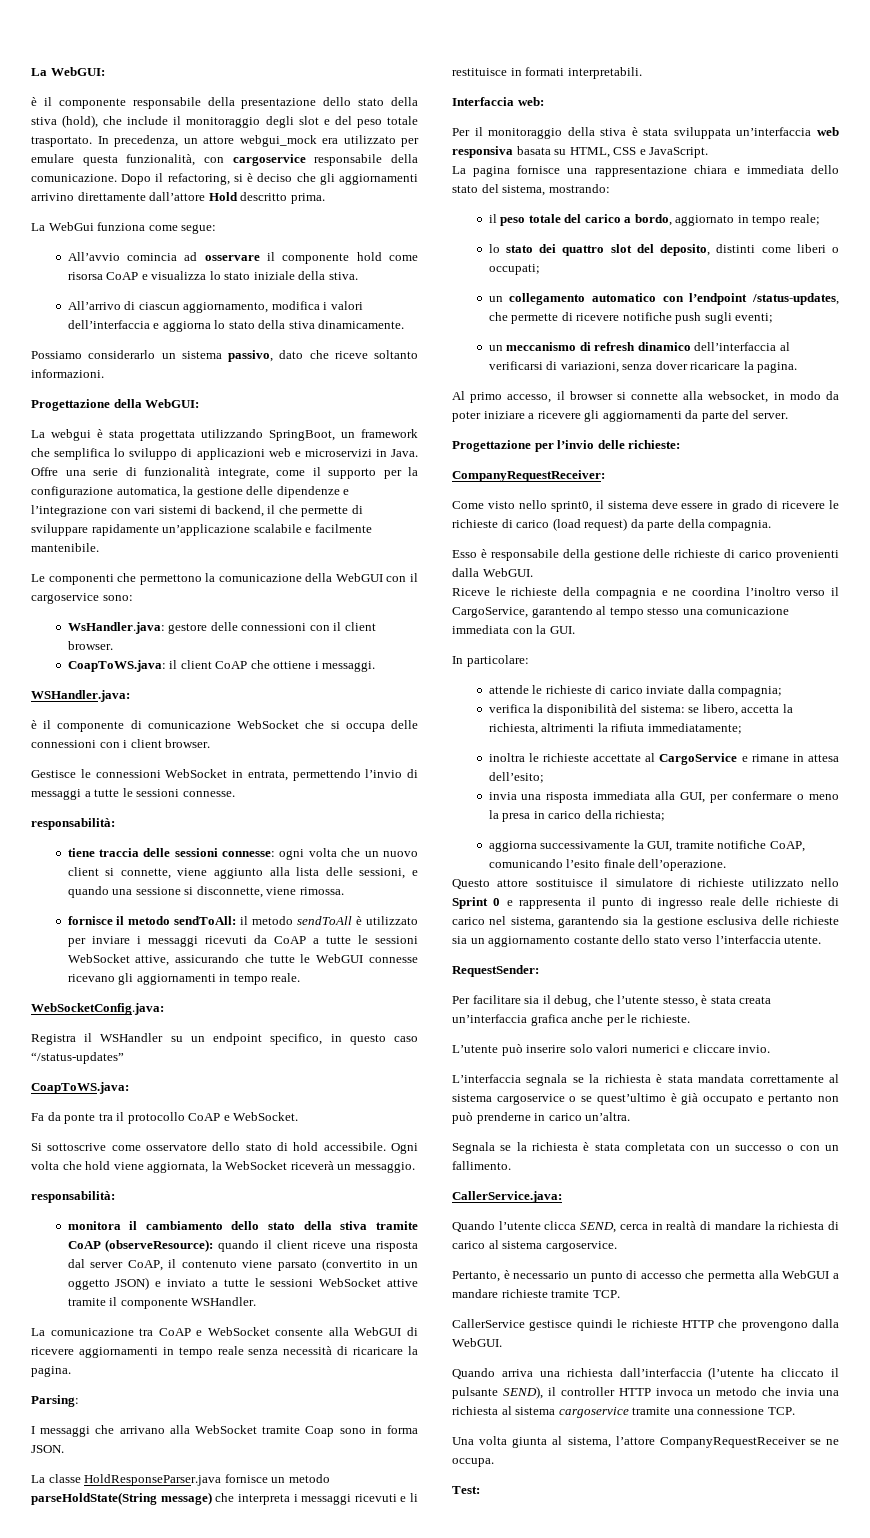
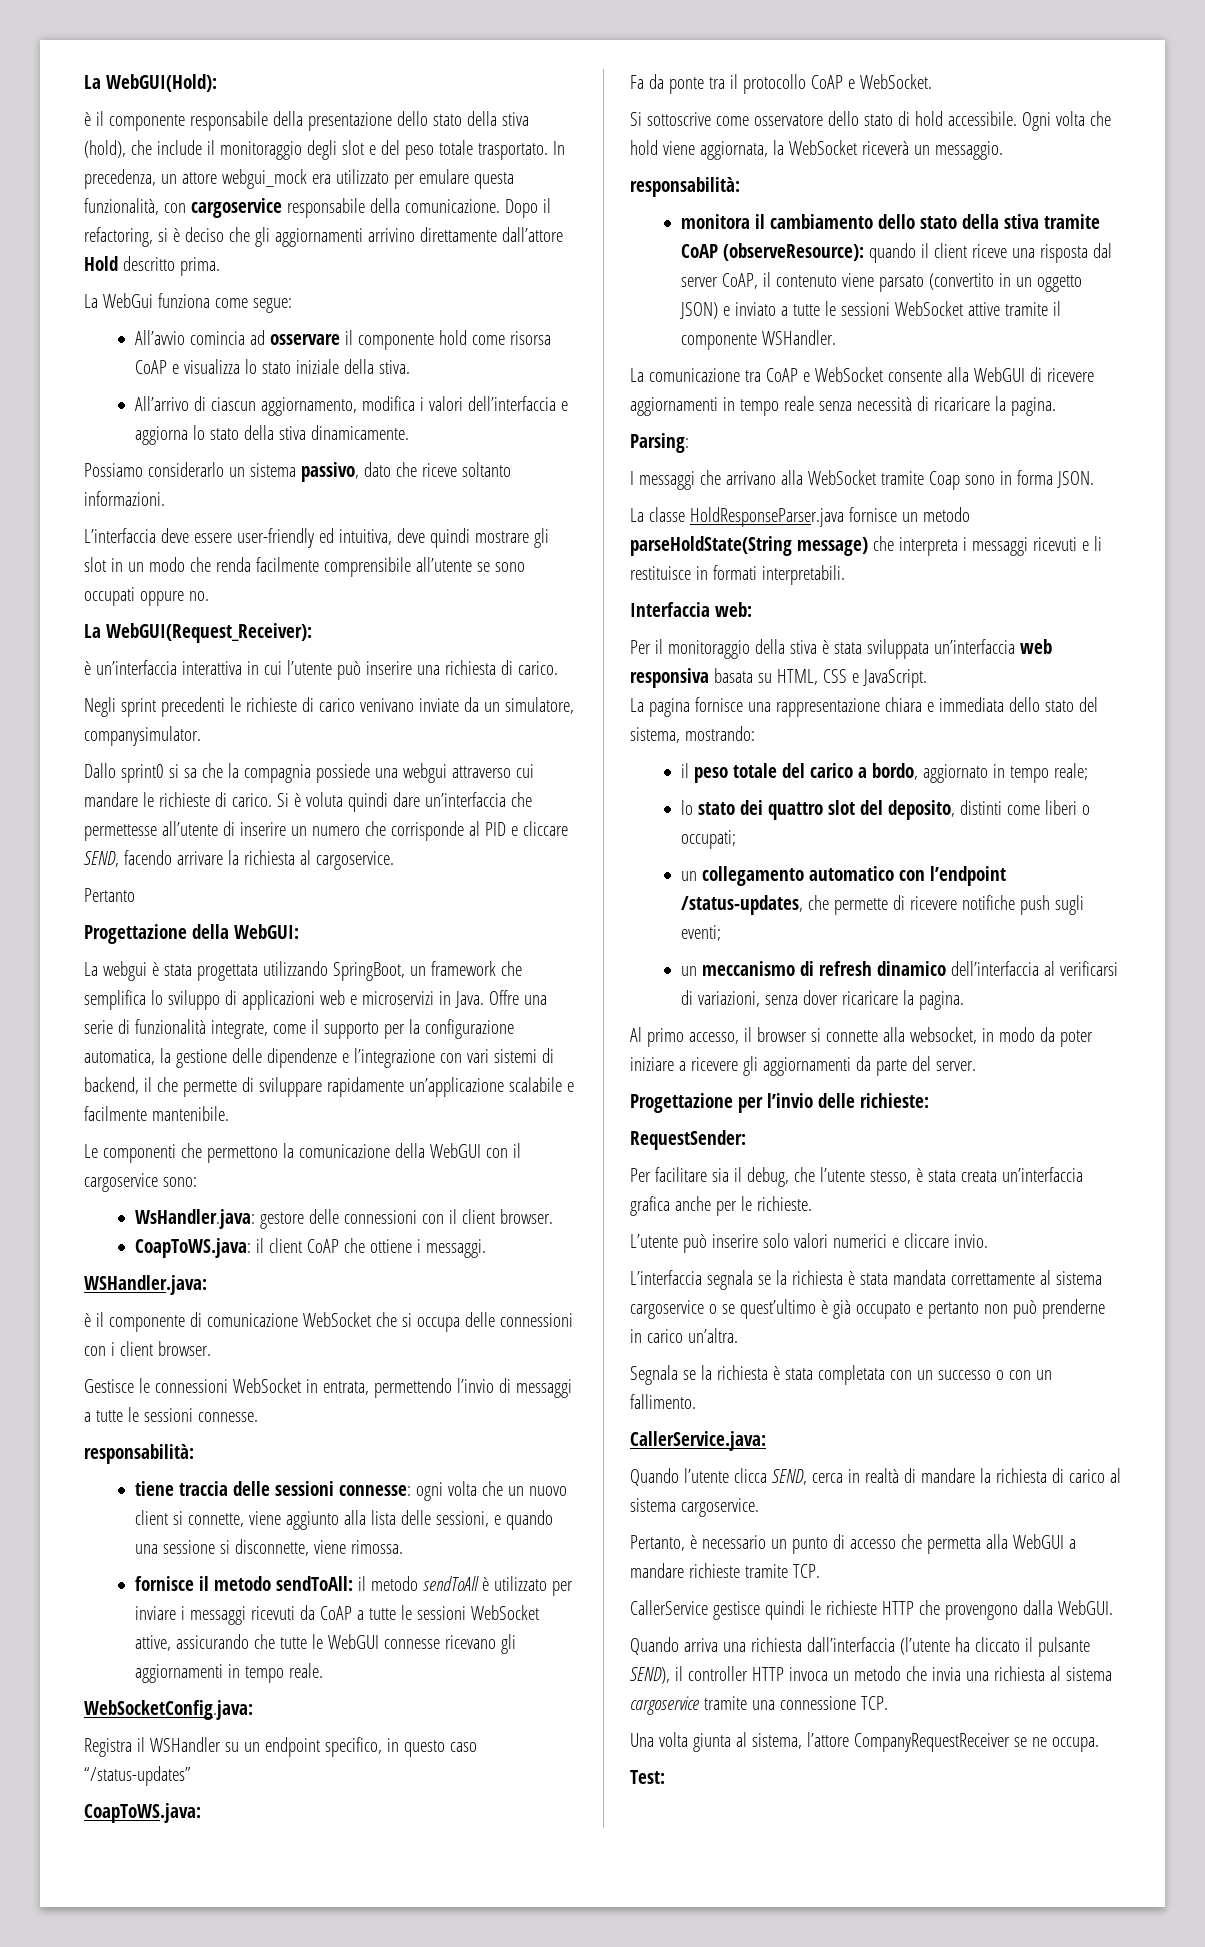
- La WebGUI:
+ La WebGUI(Hold):
+ L’interfaccia deve essere user-friendly ed intuitiva, deve quindi mostrare gli slot in un modo che renda facilmente comprensibile all’utente se sono occupati oppure no.
+ La WebGUI(Request_Receiver):
+ è un’interfaccia interattiva in cui l’utente può inserire una richiesta di carico.
+ Negli sprint precedenti le richieste di carico venivano inviate da un simulatore, companysimulator.
+ Dallo sprint0 si sa che la compagnia possiede una webgui attraverso cui mandare le richieste di carico. Si è voluta quindi dare un’interfaccia che permettesse all’utente di inserire un numero che corrisponde al PID e cliccare SEND, facendo arrivare la richiesta al cargoservice.
+ Pertanto
- CompanyRequestReceiver:
- Come visto nello sprint0, il sistema deve essere in grado di ricevere le richieste di carico (load request) da parte della compagnia.
- Esso è responsabile della gestione delle richieste di carico provenienti dalla WebGUI.
- Riceve le richieste della compagnia e ne coordina l’inoltro verso il CargoService, garantendo al tempo stesso una comunicazione immediata con la GUI.
- In particolare:
- attende le richieste di carico inviate dalla compagnia;
- verifica la disponibilità del sistema: se libero, accetta la richiesta, altrimenti la rifiuta immediatamente;
- inoltra le richieste accettate al CargoService e rimane in attesa dell’esito;
- invia una risposta immediata alla GUI, per confermare o meno la presa in carico della richiesta;
- aggiorna successivamente la GUI, tramite notifiche CoAP, comunicando l’esito finale dell’operazione.
- Questo attore sostituisce il simulatore di richieste utilizzato nello Sprint 0 e rappresenta il punto di ingresso reale delle richieste di carico nel sistema, garantendo sia la gestione esclusiva delle richieste sia un aggiornamento costante dello stato verso l’interfaccia utente.

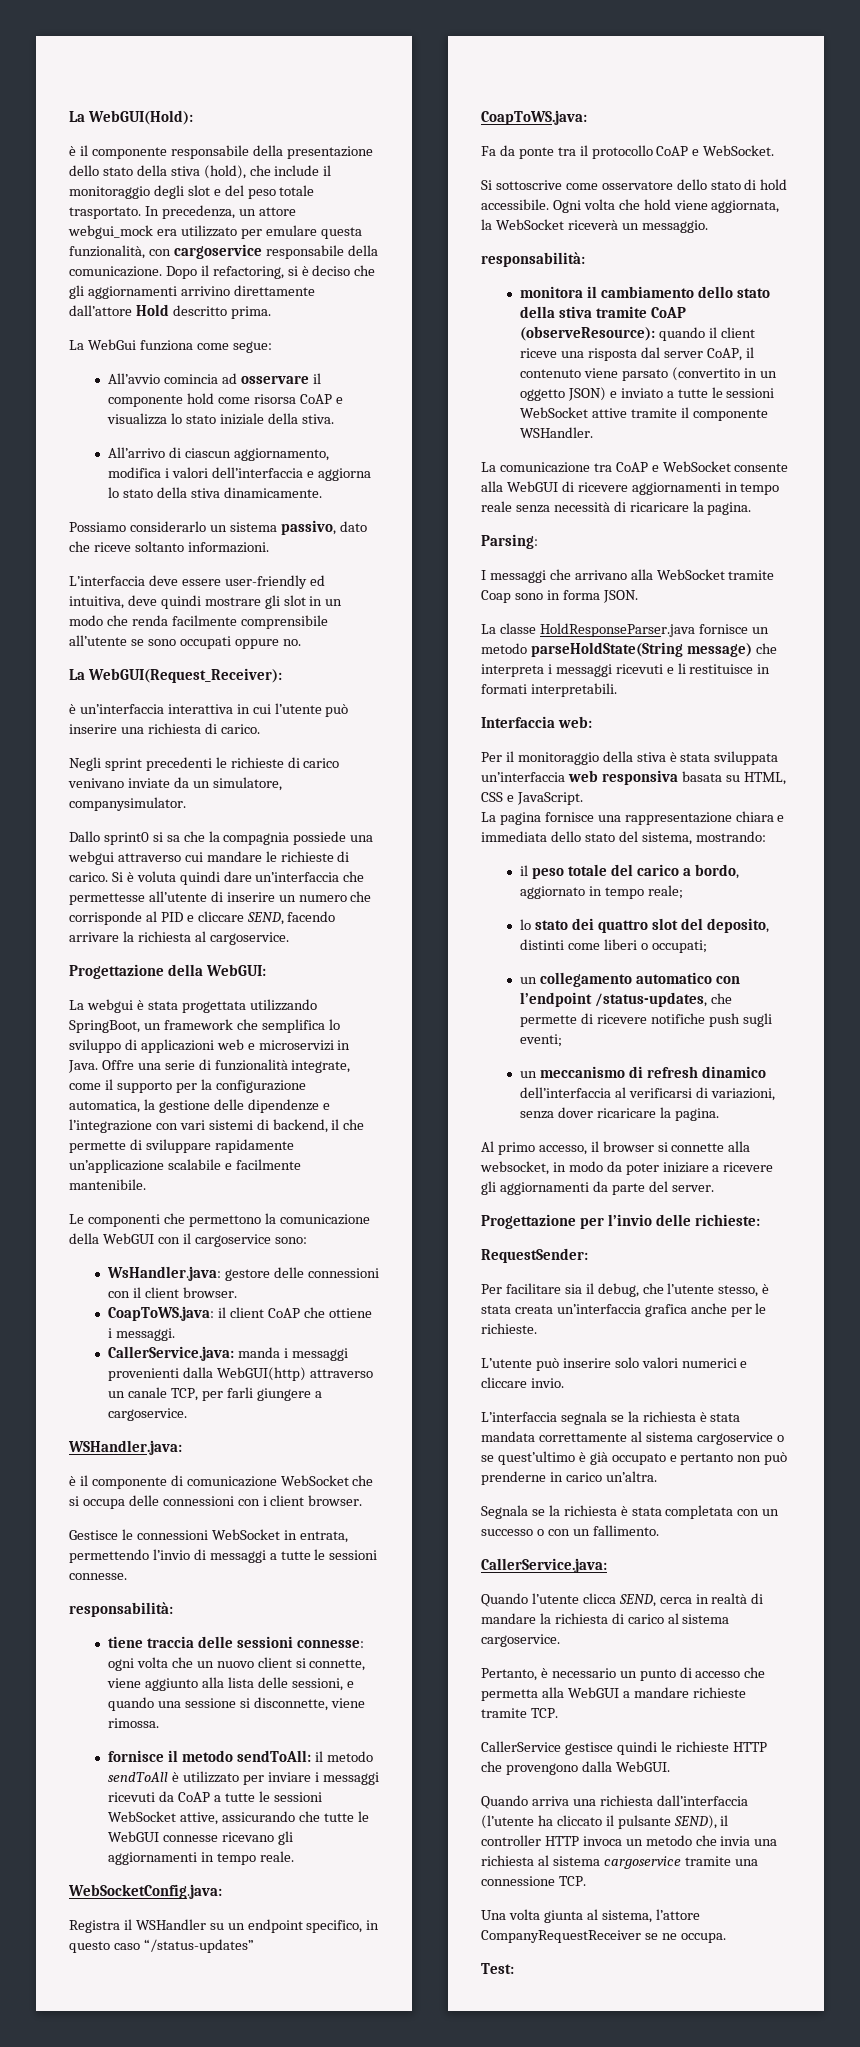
- Pertanto
+ CallerService.java: manda i messaggi provenienti dalla WebGUI(http) attraverso un canale TCP, per farli giungere a cargoservice.

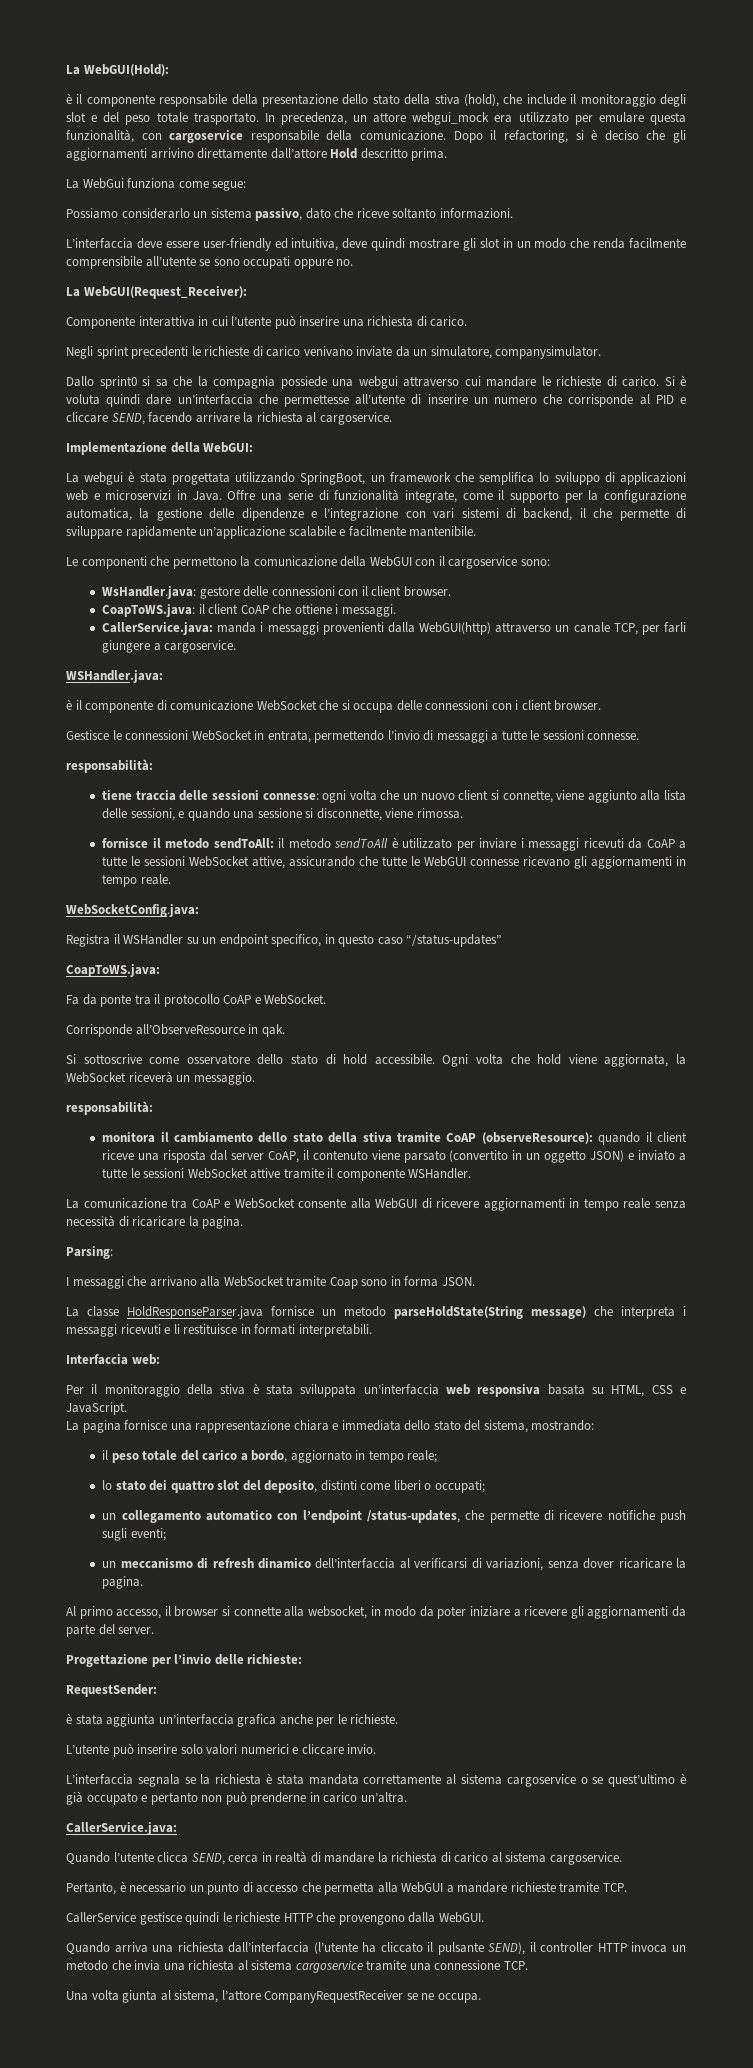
- All’avvio comincia ad osservare il componente hold come risorsa CoAP e visualizza lo stato iniziale della stiva.
- All’arrivo di ciascun aggiornamento, modifica i valori dell’interfaccia e aggiorna lo stato della stiva dinamicamente.
- è un’interfaccia interattiva in cui l’utente può inserire una richiesta di carico.
+ Componente interattiva in cui l’utente può inserire una richiesta di carico.
- Progettazione della WebGUI:
+ Implementazione della WebGUI:
+ Corrisponde all’ObserveResource in qak.
- Per facilitare sia il debug, che l’utente stesso, è stata creata un’interfaccia grafica anche per le richieste.
+ è stata aggiunta un’interfaccia grafica anche per le richieste.
- Segnala se la richiesta è stata completata con un successo o con un fallimento.
- Test:

